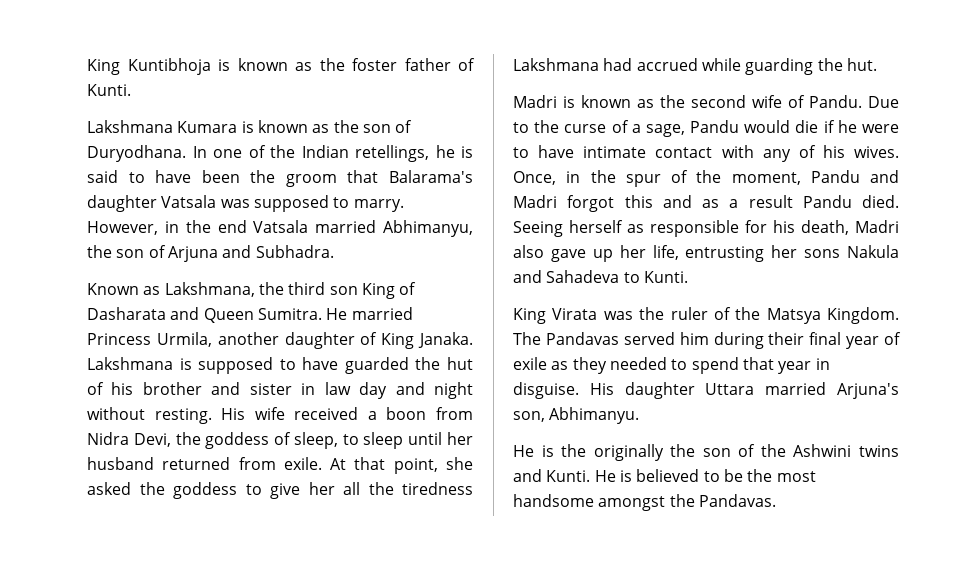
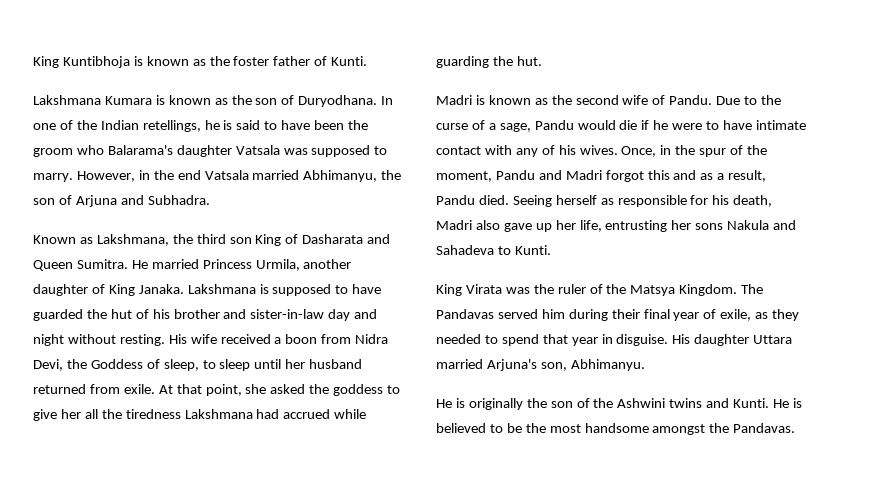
- In one of the Indian retellings, he is said to have been the groom that Balarama's daughter Vatsala was supposed to marry.
+ In one of the Indian retellings, he is said to have been the groom who Balarama's daughter Vatsala was supposed to marry.
- Lakshmana is supposed to have guarded the hut of his brother and sister in law day and night without resting.
+ Lakshmana is supposed to have guarded the hut of his brother and sister-in-law day and night without resting.
- His wife received a boon from Nidra Devi, the goddess of sleep, to sleep until her husband returned from exile.
+ His wife received a boon from Nidra Devi, the Goddess of sleep, to sleep until her husband returned from exile.
- Once, in the spur of the moment, Pandu and Madri forgot this and as a result Pandu died.
+ Once, in the spur of the moment, Pandu and Madri forgot this and as a result, Pandu died.
- The Pandavas served him during their final year of exile as they needed to spend that year in disguise.
+ The Pandavas served him during their final year of exile, as they needed to spend that year in disguise.
- He is the originally the son of the Ashwini twins and Kunti.
+ He is originally the son of the Ashwini twins and Kunti.

